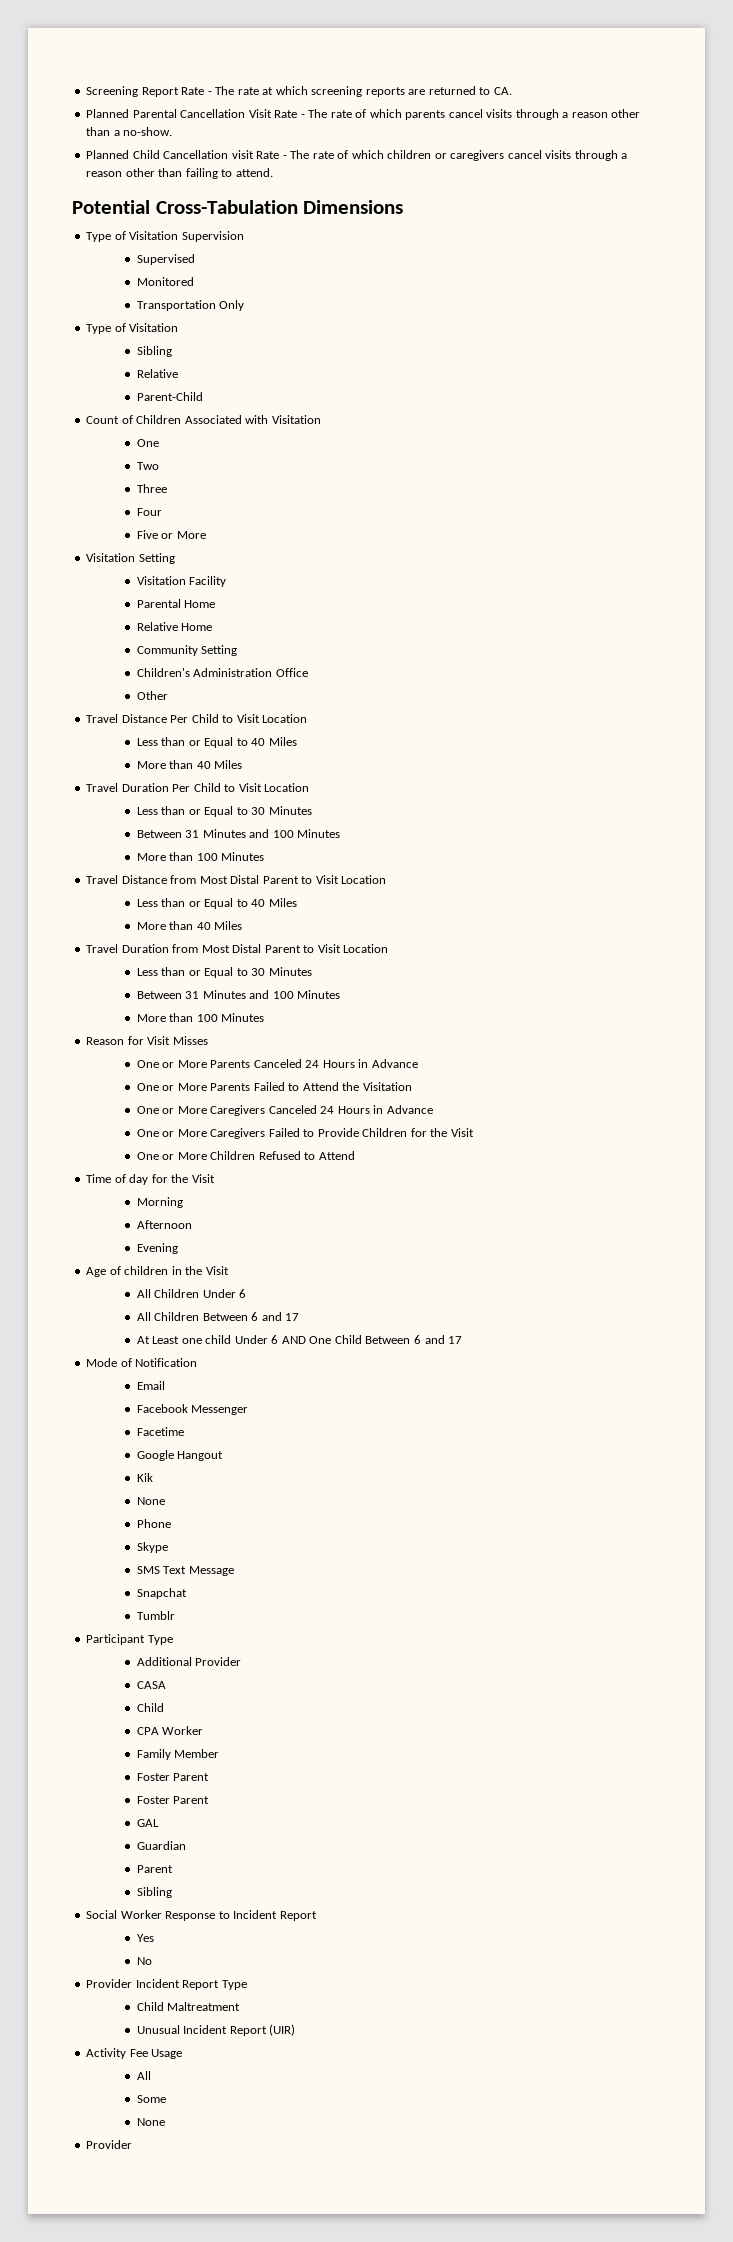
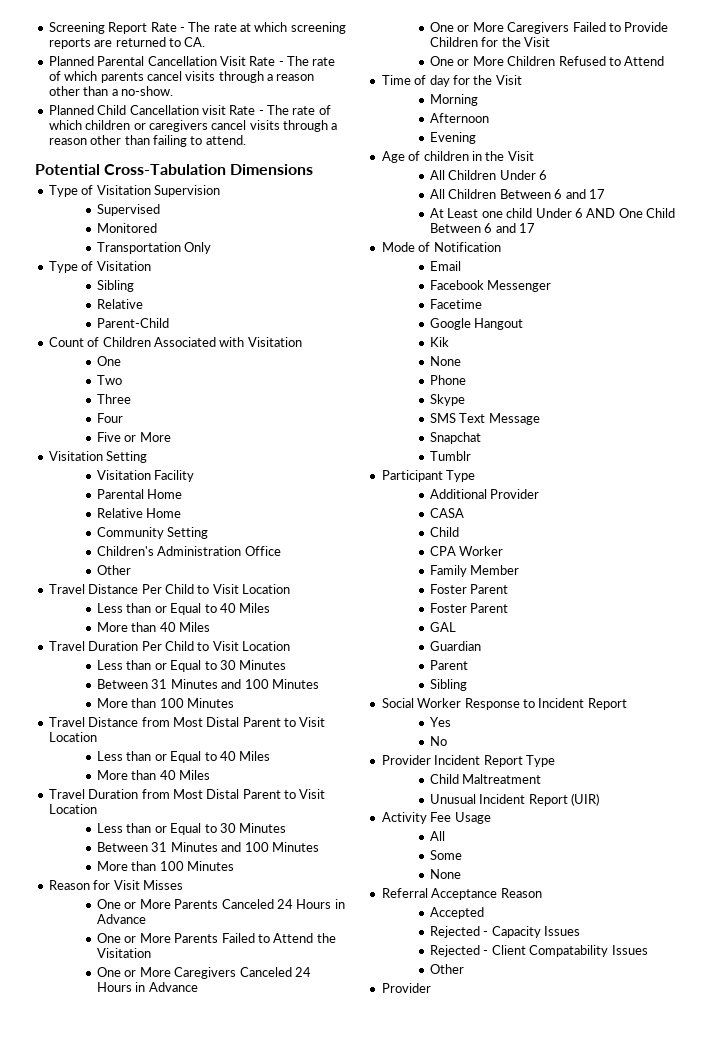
+ Referral Acceptance Reason
+ Accepted
+ Rejected - Capacity Issues
+ Rejected - Client Compatability Issues
+ Other

